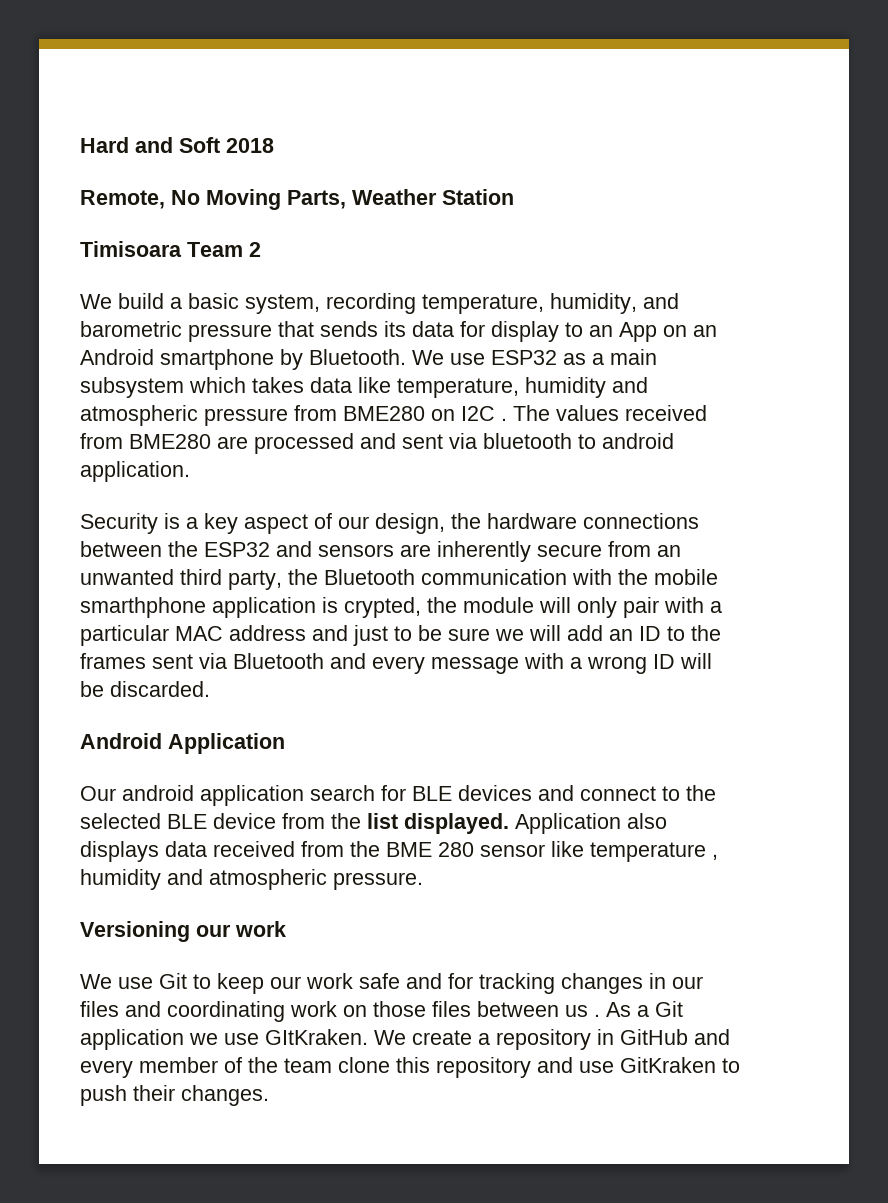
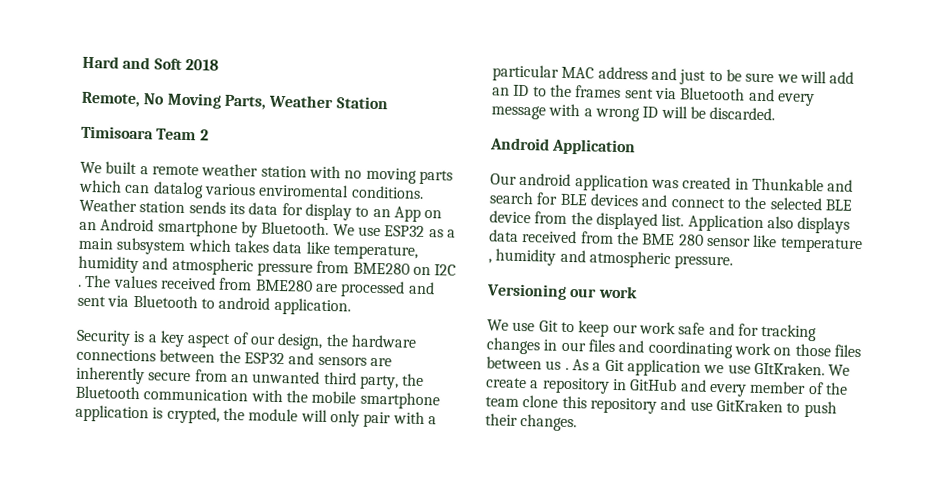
- We build a basic system, recording temperature, humidity, and barometric pressure that sends its data for display to an App on an Android smartphone by Bluetooth.
+ We built a remote weather station with no moving parts which can datalog various enviromental conditions. Weather station sends its data for display to an App on an Android smartphone by Bluetooth.
- The values received from BME280 are processed and sent via bluetooth to android application.
+ The values received from BME280 are processed and sent via Bluetooth to android application.
- Security is a key aspect of our design, the hardware connections between the ESP32 and sensors are inherently secure from an unwanted third party, the Bluetooth communication with the mobile smarthphone application is crypted, the module will only pair with a particular MAC address and just to be sure we will add an ID to the frames sent via Bluetooth and every message with a wrong ID will be discarded.
+ Security is a key aspect of our design, the hardware connections between the ESP32 and sensors are inherently secure from an unwanted third party, the Bluetooth communication with the mobile smartphone application is crypted, the module will only pair with a particular MAC address and just to be sure we will add an ID to the frames sent via Bluetooth and every message with a wrong ID will be discarded.
- Our android application search for BLE devices and connect to the selected BLE device from the list displayed.
+ Our android application was created in Thunkable and search for BLE devices and connect to the selected BLE device from the displayed list.

